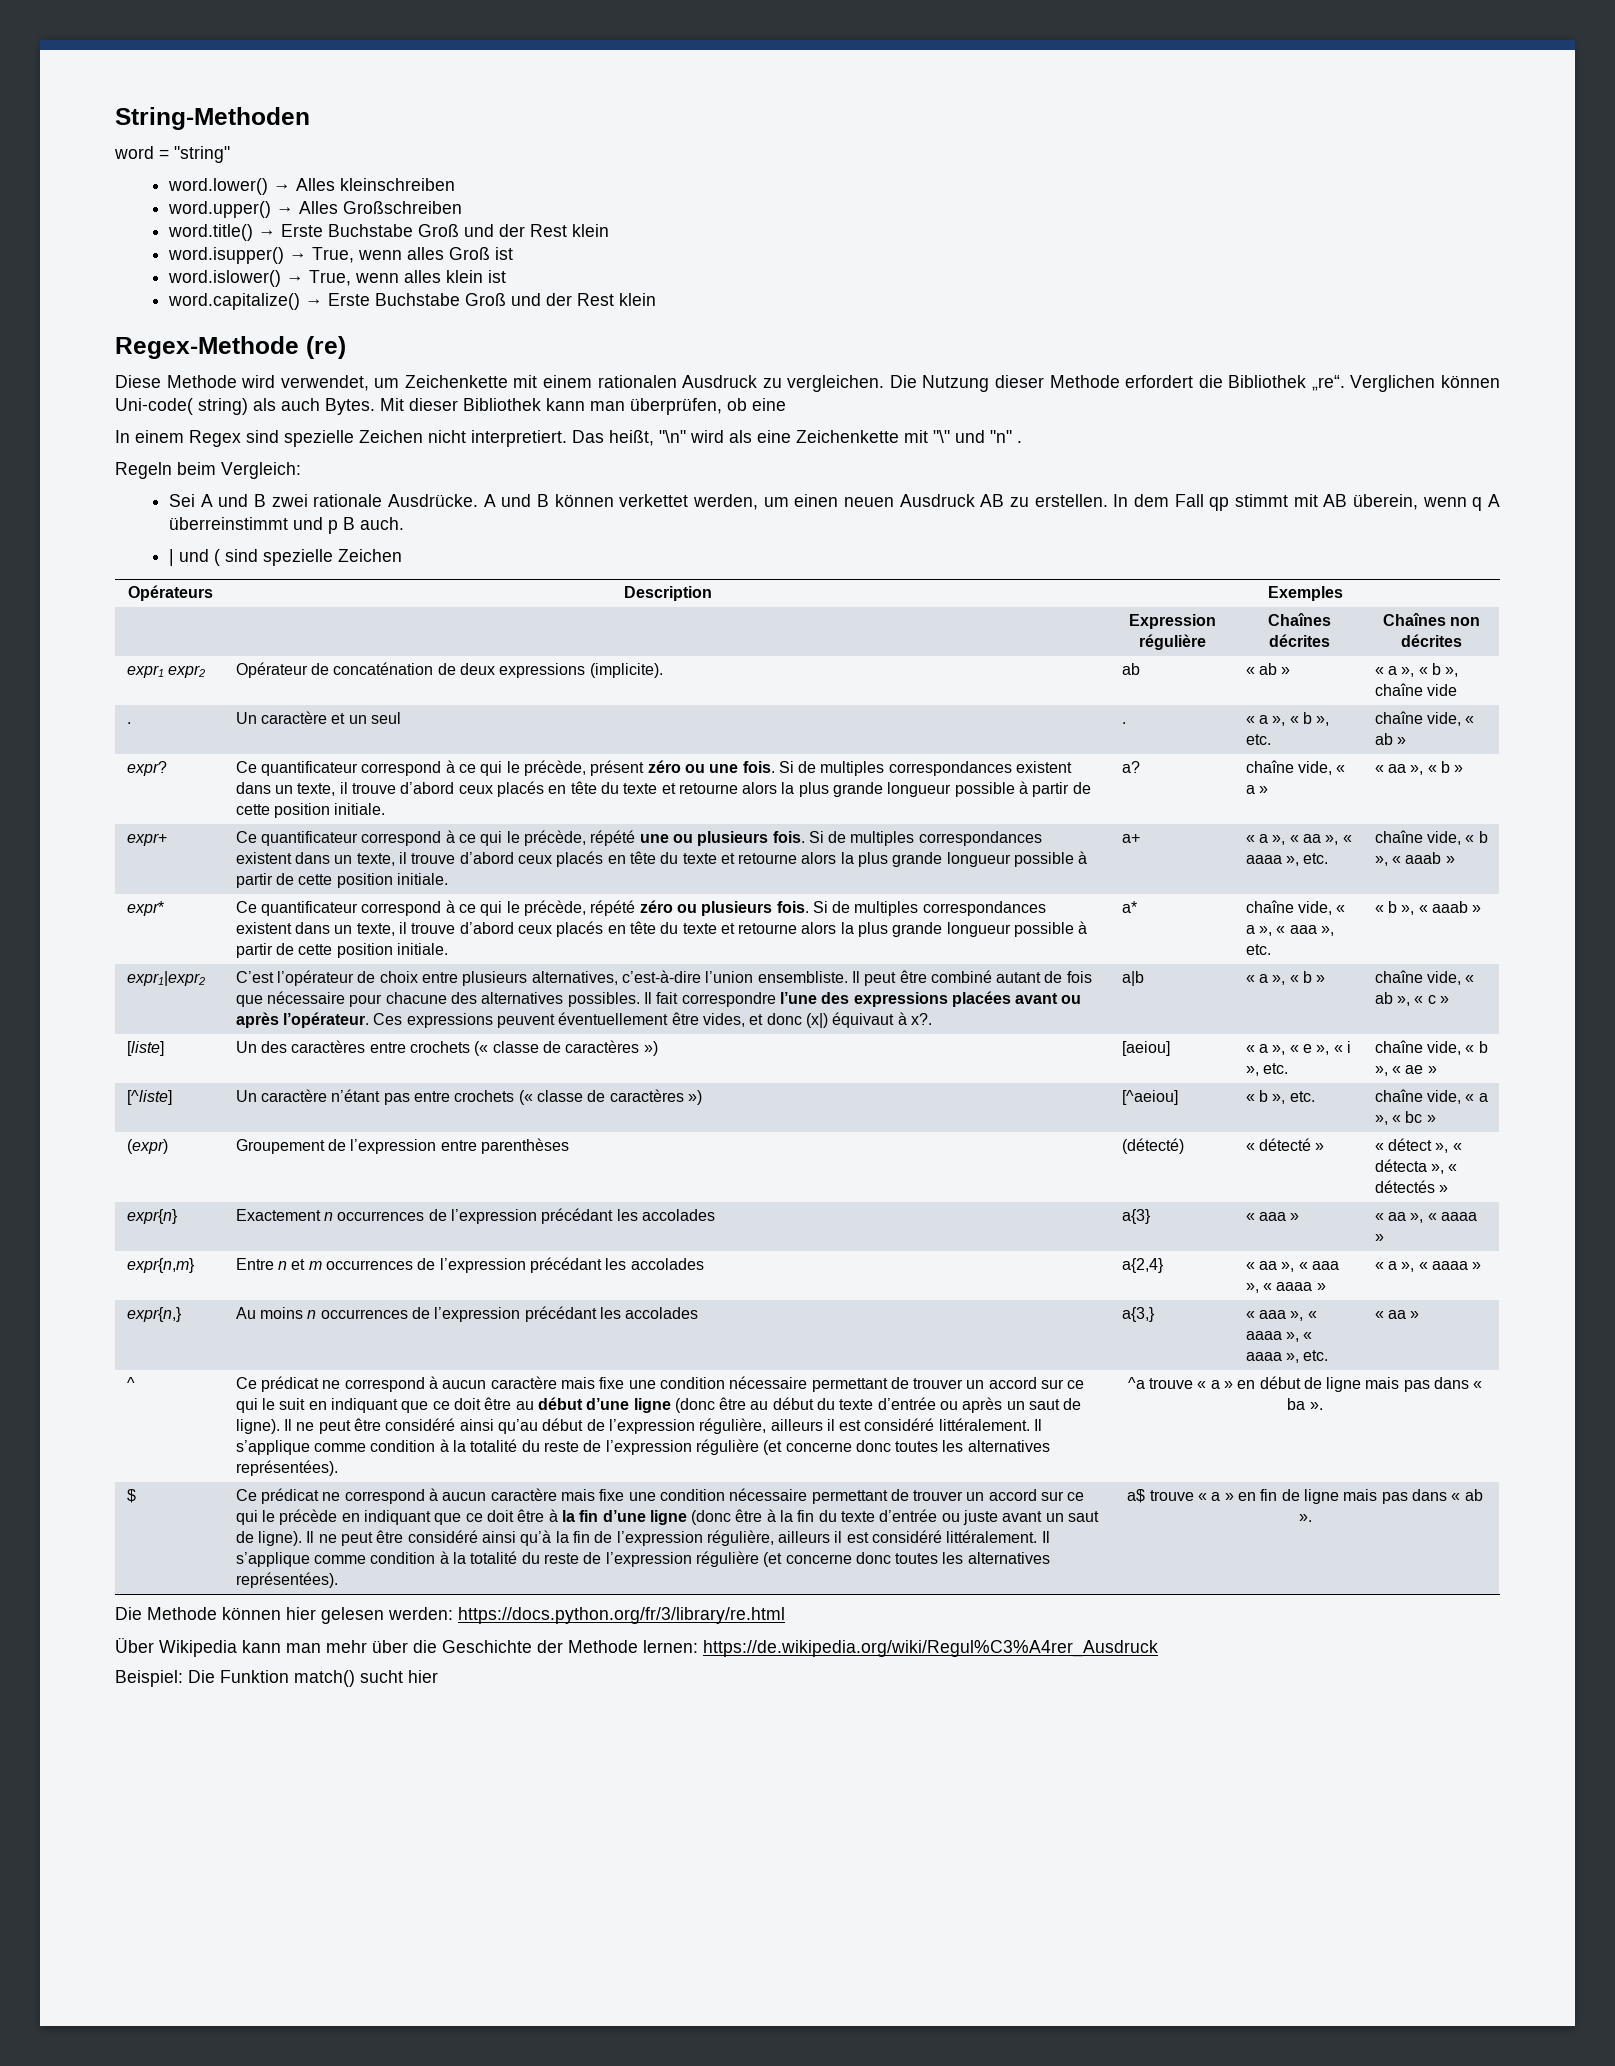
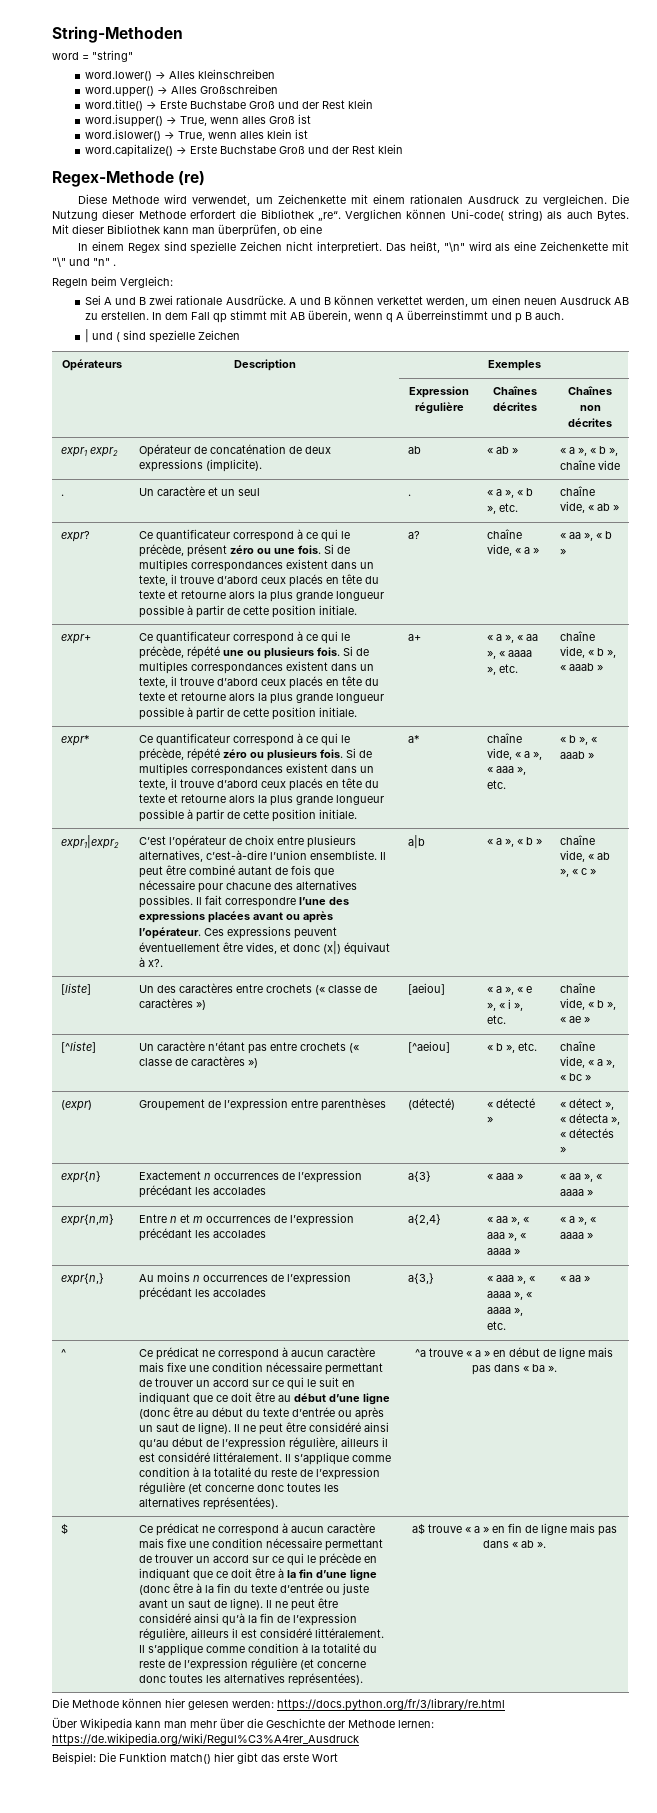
- Beispiel: Die Funktion match() sucht hier
+ Beispiel: Die Funktion match() hier gibt das erste Wort

